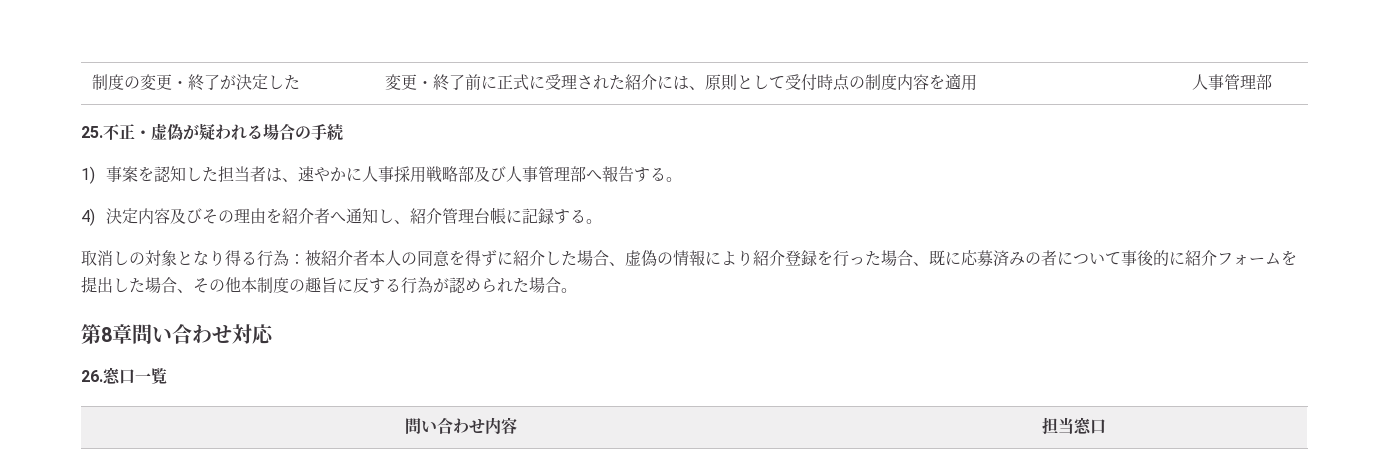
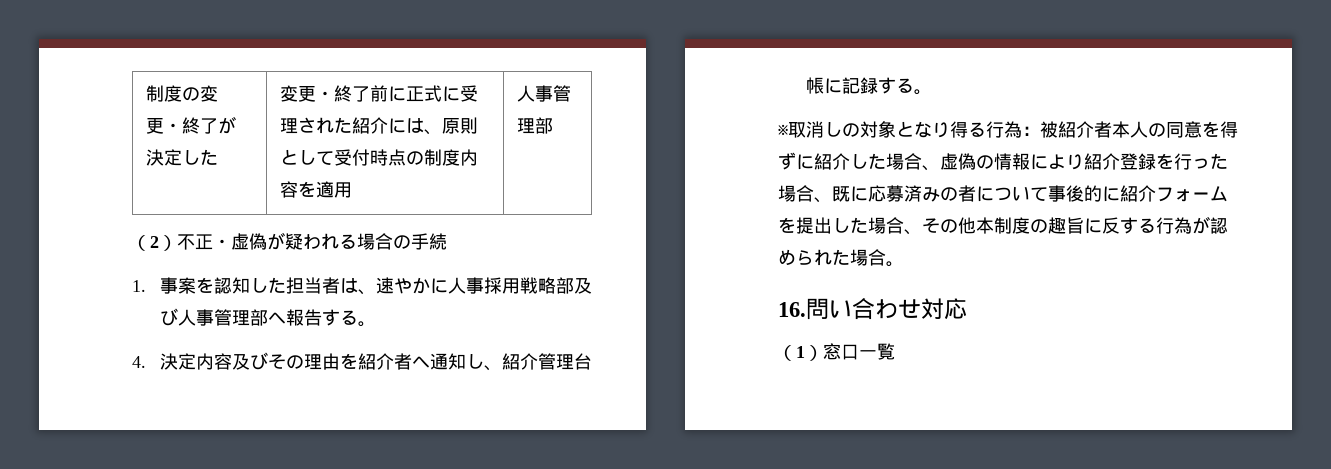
- 25.不正・虚偽が疑われる場合の手続
+ （2）不正・虚偽が疑われる場合の手続
- 1)事案を認知した担当者は、速やかに人事採用戦略部及び人事管理部へ報告する。
+ 1.事案を認知した担当者は、速やかに人事採用戦略部及び人事管理部へ報告する。
- 4)決定内容及びその理由を紹介者へ通知し、紹介管理台帳に記録する。
+ 4.決定内容及びその理由を紹介者へ通知し、紹介管理台帳に記録する。
- 取消しの対象となり得る行為：被紹介者本人の同意を得ずに紹介した場合、虚偽の情報により紹介登録を行った場合、既に応募済みの者について事後的に紹介フォームを提出した場合、その他本制度の趣旨に反する行為が認められた場合。
+ ※取消しの対象となり得る行為：被紹介者本人の同意を得ずに紹介した場合、虚偽の情報により紹介登録を行った場合、既に応募済みの者について事後的に紹介フォームを提出した場合、その他本制度の趣旨に反する行為が認められた場合。
- 第8章問い合わせ対応
+ 16.問い合わせ対応
- 26.窓口一覧
+ （1）窓口一覧
- 問い合わせ内容 | 担当窓口

